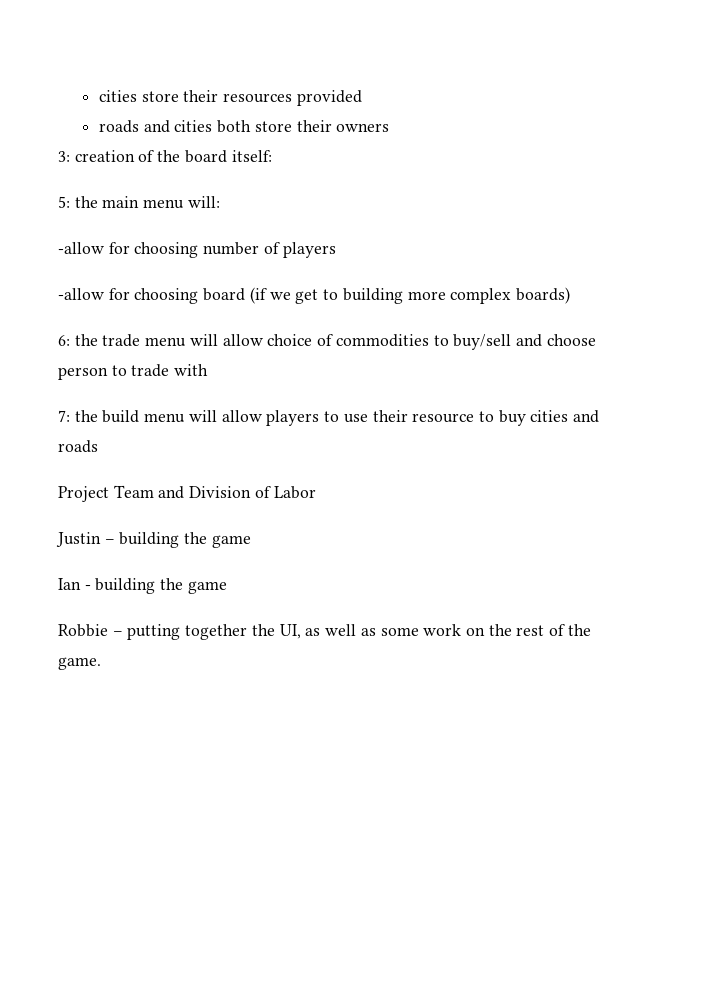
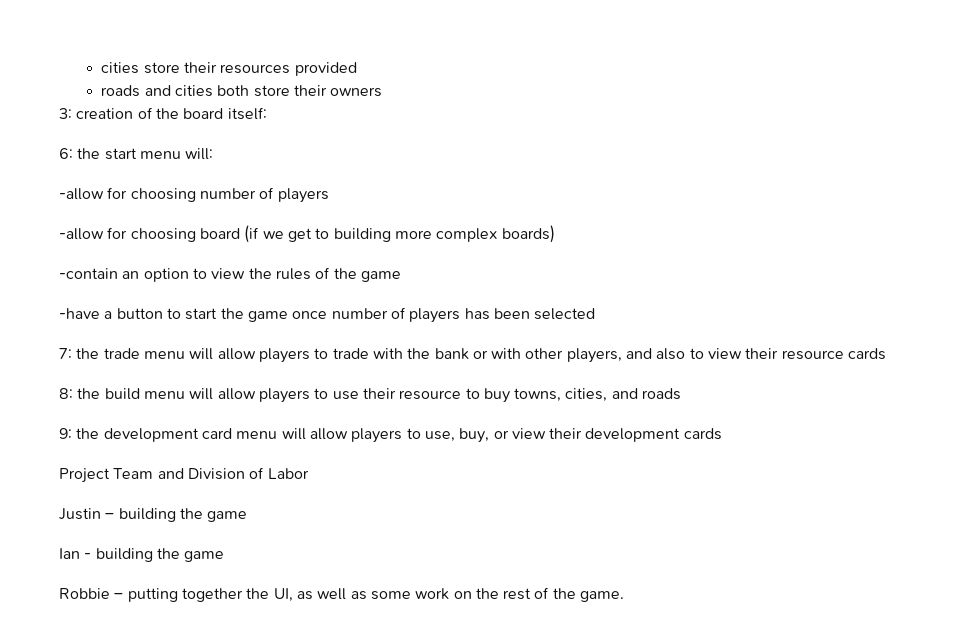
- 5: the main menu will:
+ 6: the start menu will:
- 6: the trade menu will allow choice of commodities to buy/sell and choose person to trade with
- 7: the build menu will allow players to use their resource to buy cities and roads
+ -contain an option to view the rules of the game
+ -have a button to start the game once number of players has been selected
+ 7: the trade menu will allow players to trade with the bank or with other players, and also to view their resource cards
+ 8: the build menu will allow players to use their resource to buy towns, cities, and roads
+ 9: the development card menu will allow players to use, buy, or view their development cards

